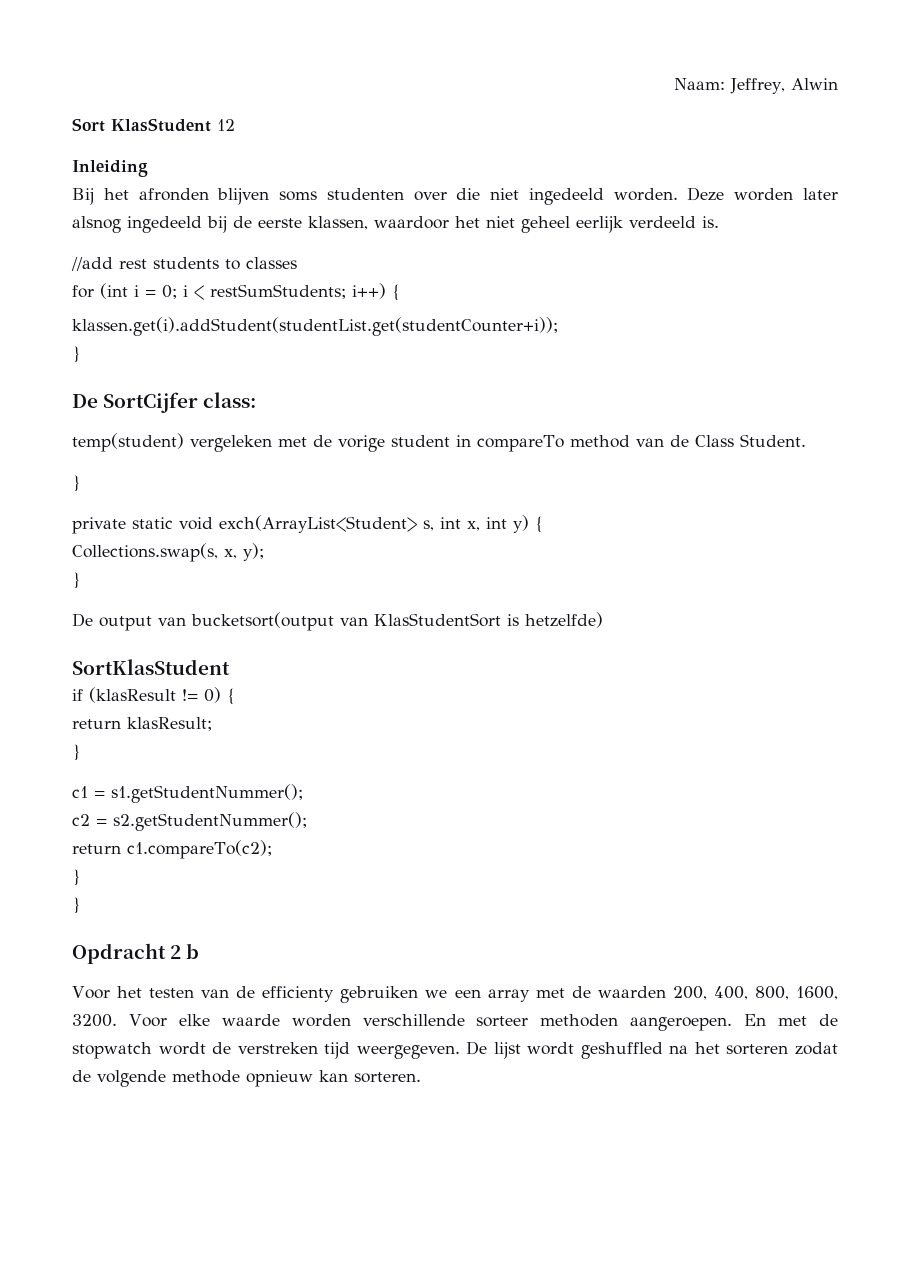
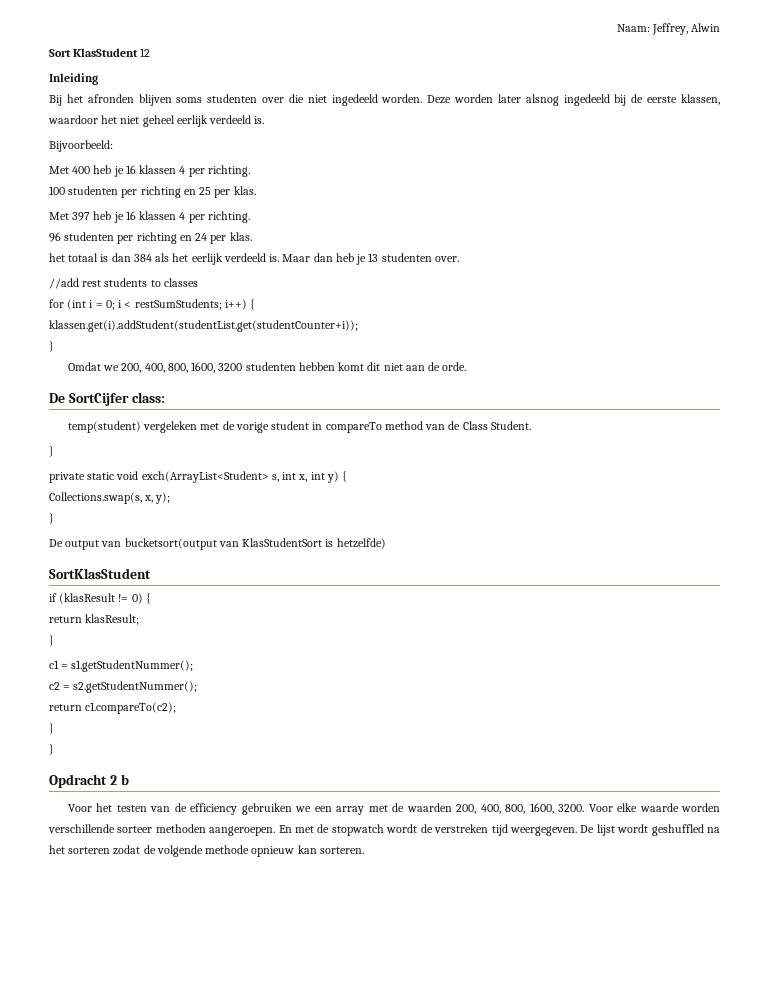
+ Bijvoorbeeld:
+ Met 400 heb je 16 klassen 4 per richting.
+ 100 studenten per richting en 25 per klas.
+ Met 397 heb je 16 klassen 4 per richting.
+ 96 studenten per richting en 24 per klas.
+ het totaal is dan 384 als het eerlijk verdeeld is. Maar dan heb je 13 studenten over.
+ Omdat we 200, 400, 800, 1600, 3200 studenten hebben komt dit niet aan de orde.
- Voor het testen van de efficienty gebruiken we een array met de waarden 200, 400, 800, 1600, 3200.
+ Voor het testen van de efficiency gebruiken we een array met de waarden 200, 400, 800, 1600, 3200.

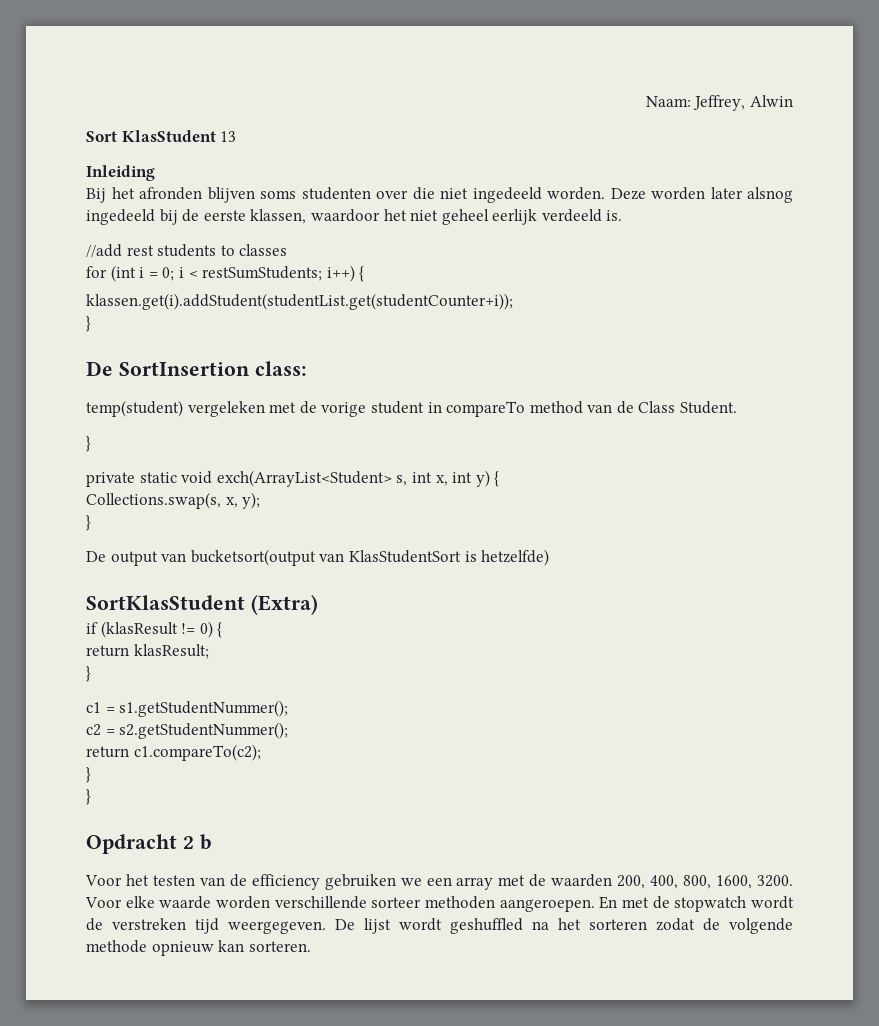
- Sort KlasStudent 12
+ Sort KlasStudent 13
- Bijvoorbeeld:
- Met 400 heb je 16 klassen 4 per richting.
- 100 studenten per richting en 25 per klas.
- Met 397 heb je 16 klassen 4 per richting.
- 96 studenten per richting en 24 per klas.
- het totaal is dan 384 als het eerlijk verdeeld is. Maar dan heb je 13 studenten over.
- Omdat we 200, 400, 800, 1600, 3200 studenten hebben komt dit niet aan de orde.
- De SortCijfer class:
+ De SortInsertion class:
- SortKlasStudent
+ SortKlasStudent (Extra)

